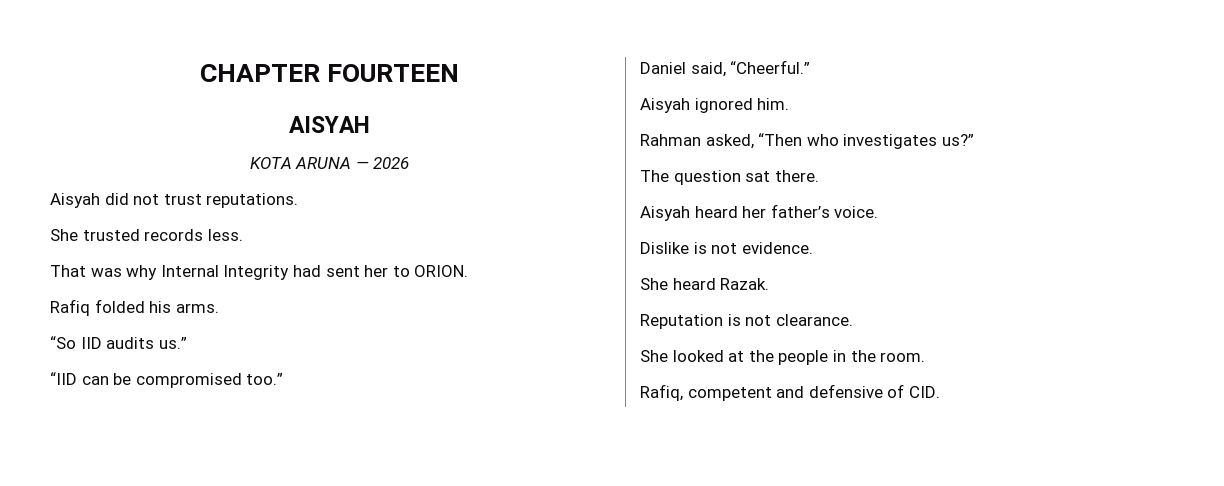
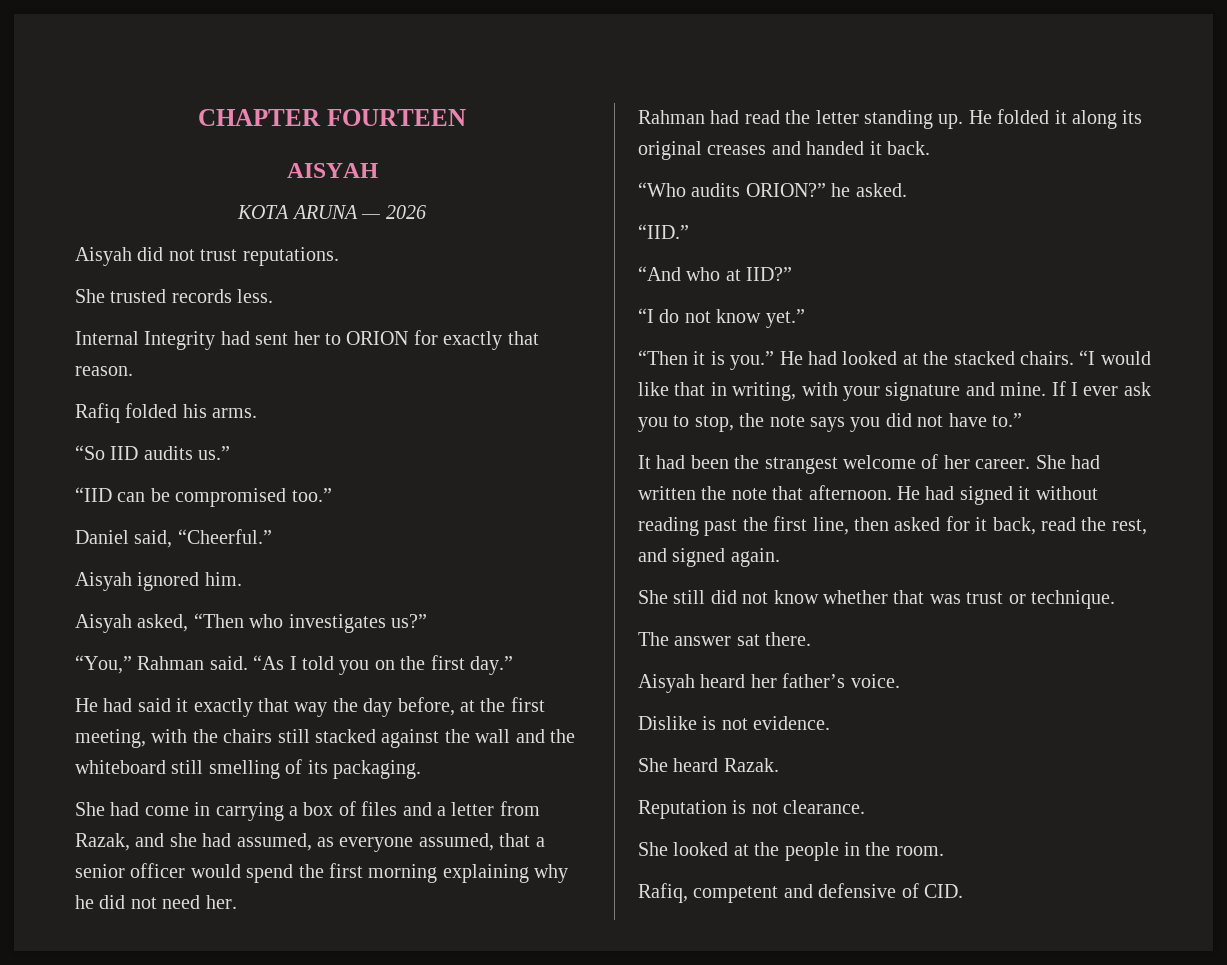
- That was why Internal Integrity had sent her to ORION.
+ Internal Integrity had sent her to ORION for exactly that reason.
- Rahman asked, “Then who investigates us?”
+ Aisyah asked, “Then who investigates us?”
+ “You,” Rahman said. “As I told you on the first day.”
+ He had said it exactly that way the day before, at the first meeting, with the chairs still stacked against the wall and the whiteboard still smelling of its packaging.
+ She had come in carrying a box of files and a letter from Razak, and she had assumed, as everyone assumed, that a senior officer would spend the first morning explaining why he did not need her.
+ Rahman had read the letter standing up. He folded it along its original creases and handed it back.
+ “Who audits ORION?” he asked.
+ “IID.”
+ “And who at IID?”
+ “I do not know yet.”
+ “Then it is you.” He had looked at the stacked chairs. “I would like that in writing, with your signature and mine. If I ever ask you to stop, the note says you did not have to.”
+ It had been the strangest welcome of her career. She had written the note that afternoon. He had signed it without reading past the first line, then asked for it back, read the rest, and signed again.
+ She still did not know whether that was trust or technique.
- The question sat there.
+ The answer sat there.

